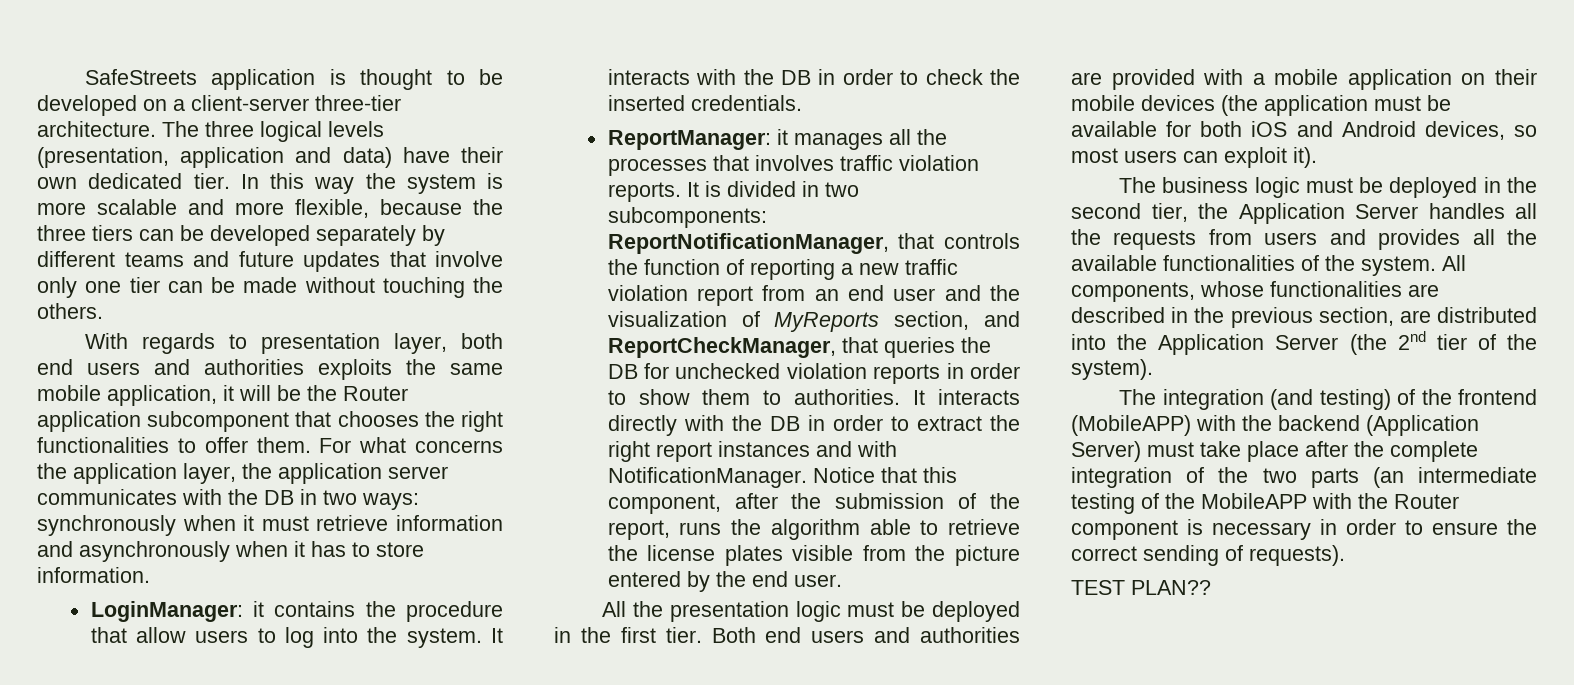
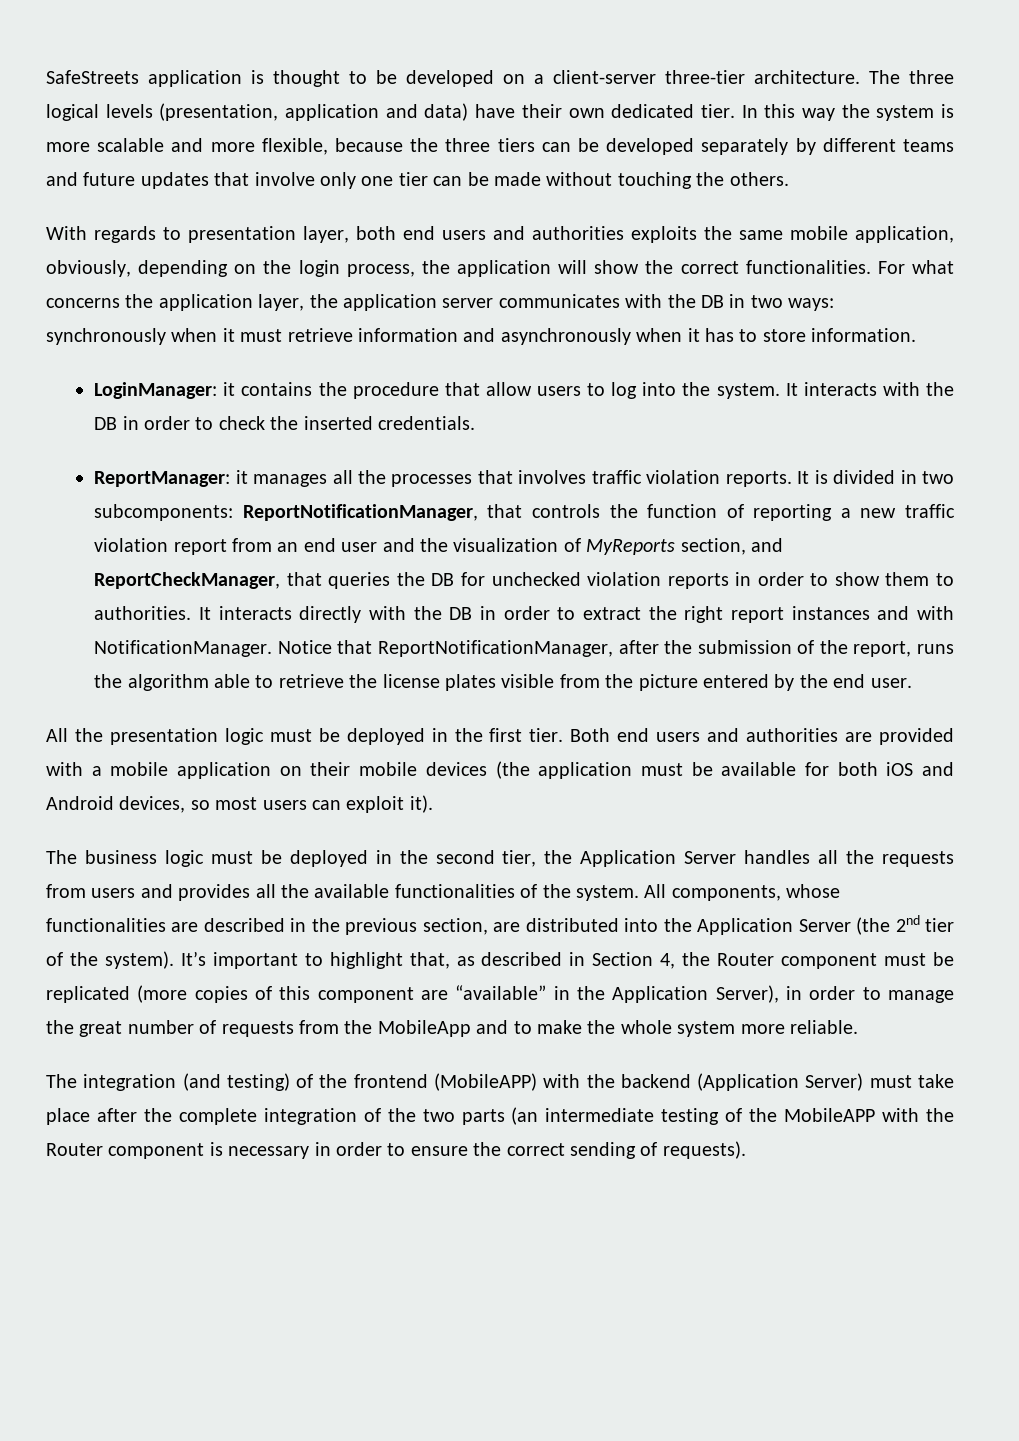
- With regards to presentation layer, both end users and authorities exploits the same mobile application, it will be the Router application subcomponent that chooses the right functionalities to offer them.
+ With regards to presentation layer, both end users and authorities exploits the same mobile application, obviously, depending on the login process, the application will show the correct functionalities.
- Notice that this component, after the submission of the report, runs the algorithm able to retrieve the license plates visible from the picture entered by the end user.
+ Notice that ReportNotificationManager, after the submission of the report, runs the algorithm able to retrieve the license plates visible from the picture entered by the end user.
+ It’s important to highlight that, as described in Section 4, the Router component must be replicated (more copies of this component are “available” in the Application Server), in order to manage the great number of requests from the MobileApp and to make the whole system more reliable.
- TEST PLAN??

